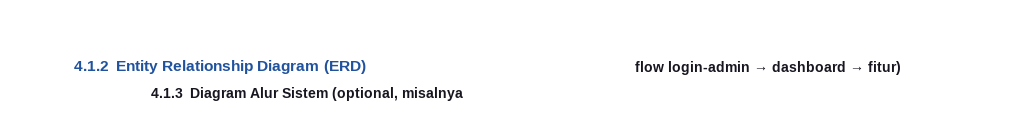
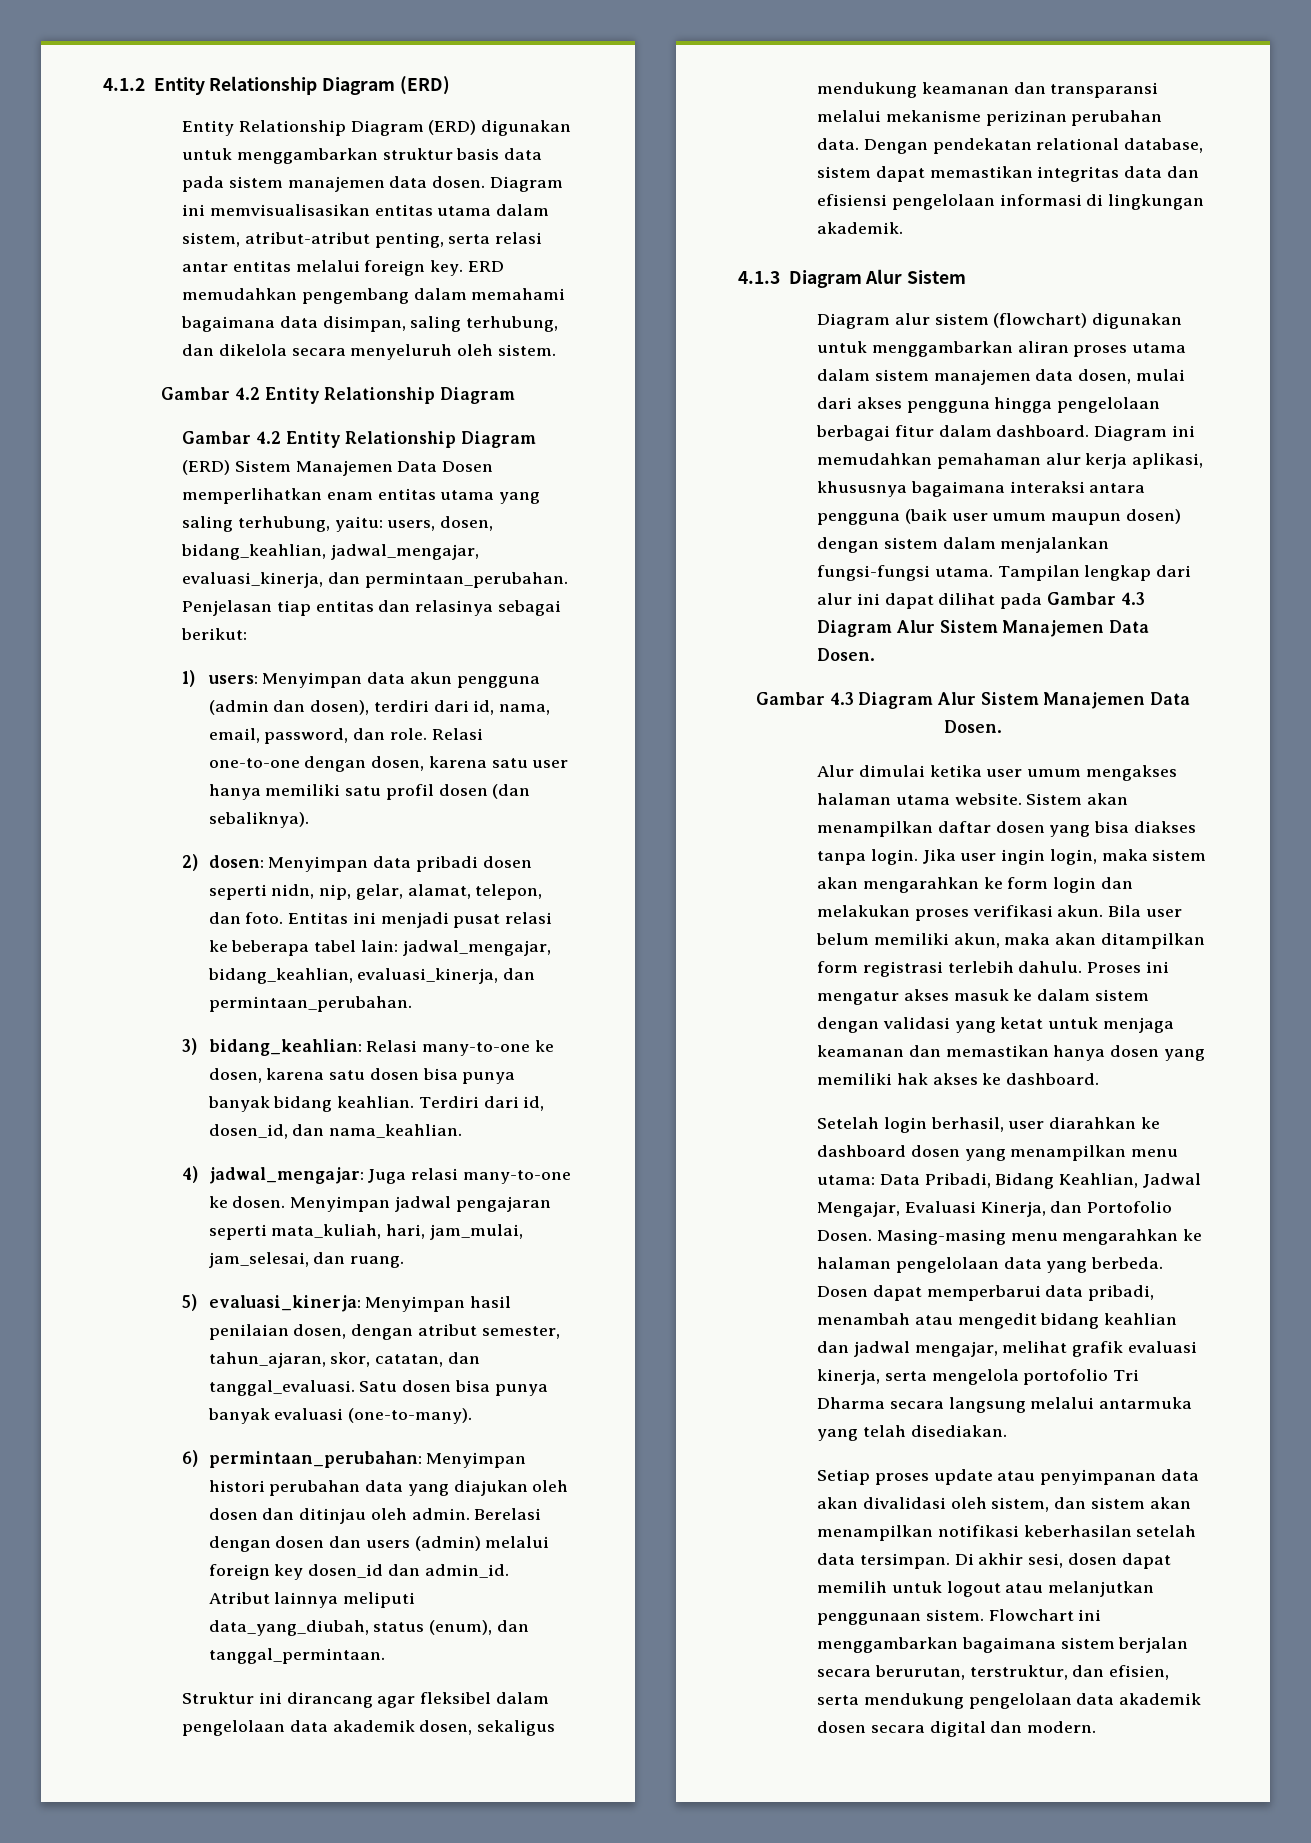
- 4.1.3 Diagram Alur Sistem (optional, misalnya flow login-admin → dashboard → fitur)
+ Entity Relationship Diagram (ERD) digunakan untuk menggambarkan struktur basis data pada sistem manajemen data dosen. Diagram ini memvisualisasikan entitas utama dalam sistem, atribut-atribut penting, serta relasi antar entitas melalui foreign key. ERD memudahkan pengembang dalam memahami bagaimana data disimpan, saling terhubung, dan dikelola secara menyeluruh oleh sistem.
+ Gambar 4.2 Entity Relationship Diagram
+ Gambar 4.2 Entity Relationship Diagram (ERD) Sistem Manajemen Data Dosen memperlihatkan enam entitas utama yang saling terhubung, yaitu: users, dosen, bidang_keahlian, jadwal_mengajar, evaluasi_kinerja, dan permintaan_perubahan. Penjelasan tiap entitas dan relasinya sebagai berikut:
+ 1) users: Menyimpan data akun pengguna (admin dan dosen), terdiri dari id, nama, email, password, dan role. Relasi one-to-one dengan dosen, karena satu user hanya memiliki satu profil dosen (dan sebaliknya).
+ 2) dosen: Menyimpan data pribadi dosen seperti nidn, nip, gelar, alamat, telepon, dan foto. Entitas ini menjadi pusat relasi ke beberapa tabel lain: jadwal_mengajar, bidang_keahlian, evaluasi_kinerja, dan permintaan_perubahan.
+ 3) bidang_keahlian: Relasi many-to-one ke dosen, karena satu dosen bisa punya banyak bidang keahlian. Terdiri dari id, dosen_id, dan nama_keahlian.
+ 4) jadwal_mengajar: Juga relasi many-to-one ke dosen. Menyimpan jadwal pengajaran seperti mata_kuliah, hari, jam_mulai, jam_selesai, dan ruang.
+ 5) evaluasi_kinerja: Menyimpan hasil penilaian dosen, dengan atribut semester, tahun_ajaran, skor, catatan, dan tanggal_evaluasi. Satu dosen bisa punya banyak evaluasi (one-to-many).
+ 6) permintaan_perubahan: Menyimpan histori perubahan data yang diajukan oleh dosen dan ditinjau oleh admin. Berelasi dengan dosen dan users (admin) melalui foreign key dosen_id dan admin_id. Atribut lainnya meliputi data_yang_diubah, status (enum), dan tanggal_permintaan.
+ Struktur ini dirancang agar fleksibel dalam pengelolaan data akademik dosen, sekaligus mendukung keamanan dan transparansi melalui mekanisme perizinan perubahan data. Dengan pendekatan relational database, sistem dapat memastikan integritas data dan efisiensi pengelolaan informasi di lingkungan akademik.
+ 4.1.3 Diagram Alur Sistem
+ Diagram alur sistem (flowchart) digunakan untuk menggambarkan aliran proses utama dalam sistem manajemen data dosen, mulai dari akses pengguna hingga pengelolaan berbagai fitur dalam dashboard. Diagram ini memudahkan pemahaman alur kerja aplikasi, khususnya bagaimana interaksi antara pengguna (baik user umum maupun dosen) dengan sistem dalam menjalankan fungsi-fungsi utama. Tampilan lengkap dari alur ini dapat dilihat pada Gambar 4.3 Diagram Alur Sistem Manajemen Data Dosen.
+ Gambar 4.3 Diagram Alur Sistem Manajemen Data Dosen.
+ Alur dimulai ketika user umum mengakses halaman utama website. Sistem akan menampilkan daftar dosen yang bisa diakses tanpa login. Jika user ingin login, maka sistem akan mengarahkan ke form login dan melakukan proses verifikasi akun. Bila user belum memiliki akun, maka akan ditampilkan form registrasi terlebih dahulu. Proses ini mengatur akses masuk ke dalam sistem dengan validasi yang ketat untuk menjaga keamanan dan memastikan hanya dosen yang memiliki hak akses ke dashboard.
+ Setelah login berhasil, user diarahkan ke dashboard dosen yang menampilkan menu utama: Data Pribadi, Bidang Keahlian, Jadwal Mengajar, Evaluasi Kinerja, dan Portofolio Dosen. Masing-masing menu mengarahkan ke halaman pengelolaan data yang berbeda. Dosen dapat memperbarui data pribadi, menambah atau mengedit bidang keahlian dan jadwal mengajar, melihat grafik evaluasi kinerja, serta mengelola portofolio Tri Dharma secara langsung melalui antarmuka yang telah disediakan.
+ Setiap proses update atau penyimpanan data akan divalidasi oleh sistem, dan sistem akan menampilkan notifikasi keberhasilan setelah data tersimpan. Di akhir sesi, dosen dapat memilih untuk logout atau melanjutkan penggunaan sistem. Flowchart ini menggambarkan bagaimana sistem berjalan secara berurutan, terstruktur, dan efisien, serta mendukung pengelolaan data akademik dosen secara digital dan modern.

